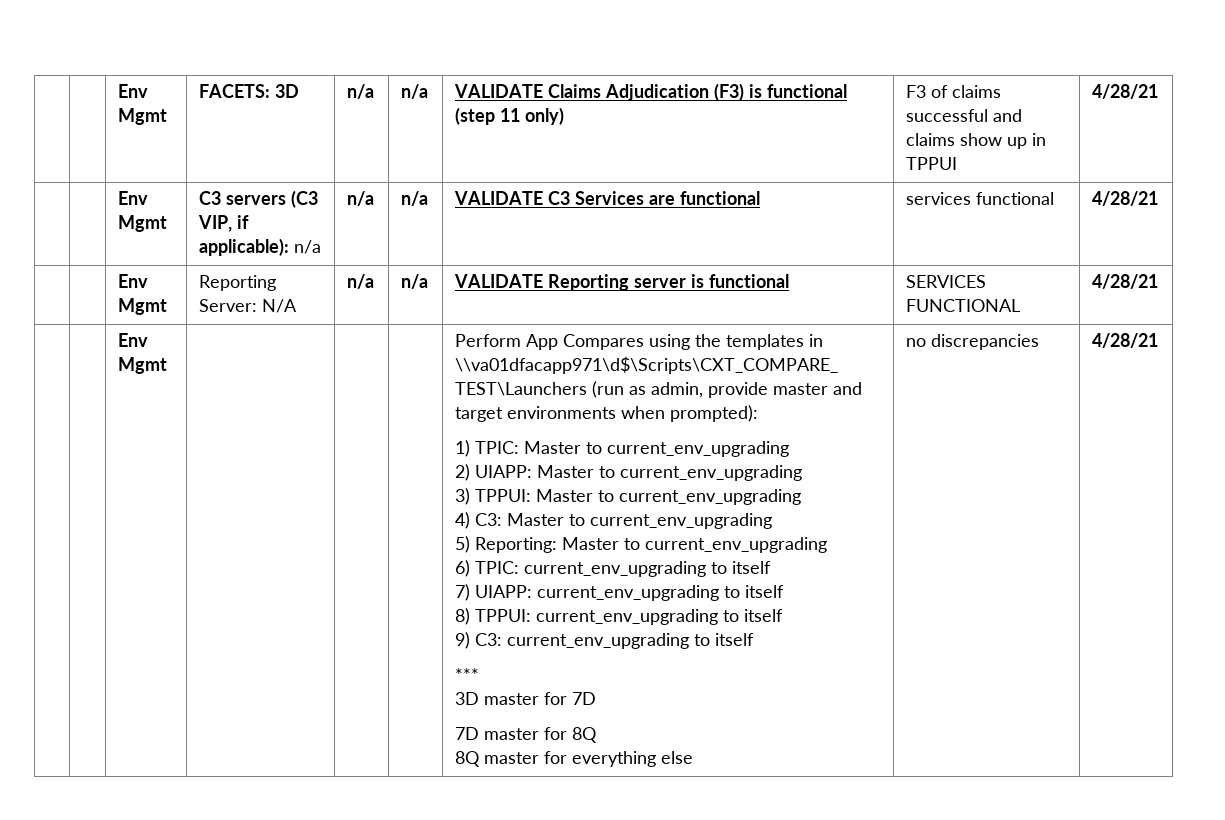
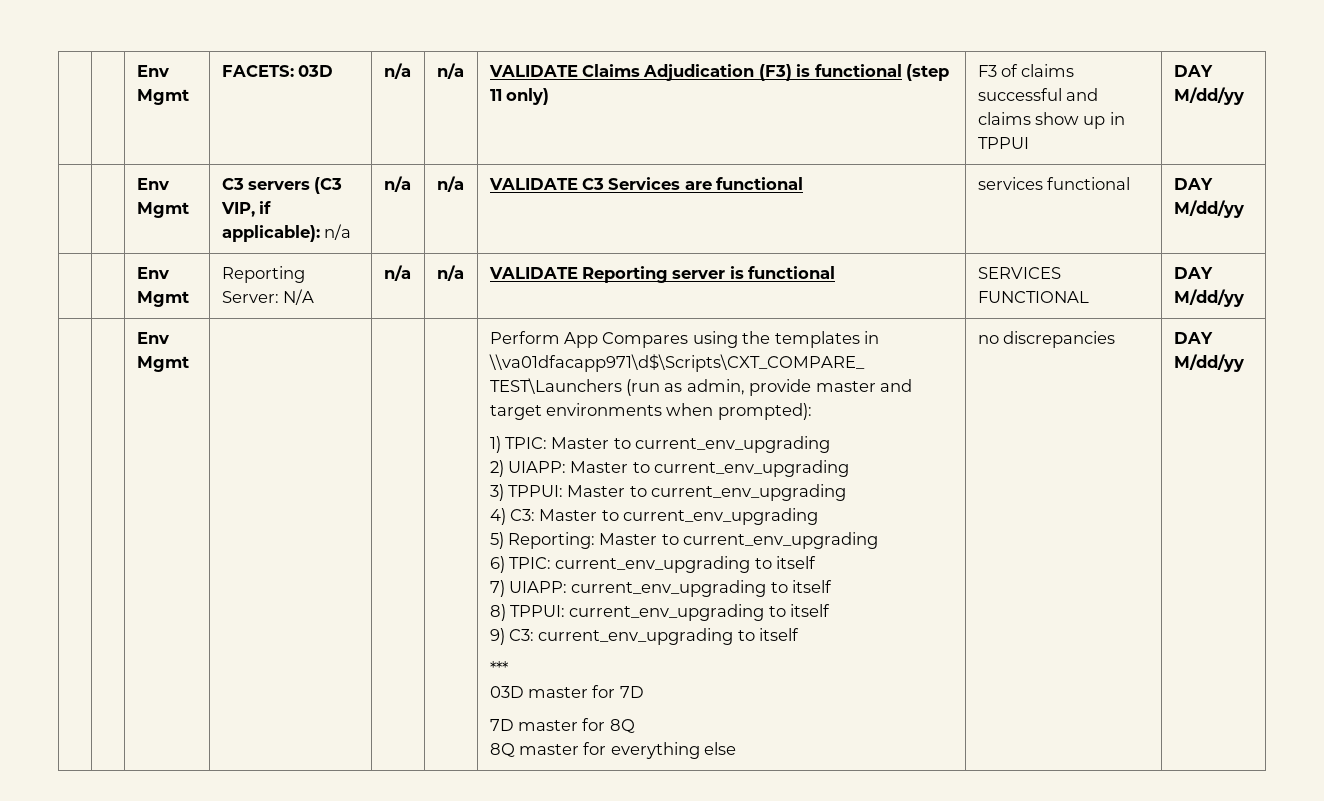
- | | Env Mgmt | FACETS: 3D | n/a | n/a | VALIDATE Claims Adjudication (F3) is functional (step 11 only) | F3 of claims successful and claims show up in TPPUI | 4/28/21
+ | | Env Mgmt | FACETS: 03D | n/a | n/a | VALIDATE Claims Adjudication (F3) is functional (step 11 only) | F3 of claims successful and claims show up in TPPUI | DAY M/dd/yy
- | | Env Mgmt | C3 servers (C3 VIP, if applicable): n/a | n/a | n/a | VALIDATE C3 Services are functional | services functional | 4/28/21
+ | | Env Mgmt | C3 servers (C3 VIP, if applicable): n/a | n/a | n/a | VALIDATE C3 Services are functional | services functional | DAY M/dd/yy
- | | Env Mgmt | Reporting Server: N/A | n/a | n/a | VALIDATE Reporting server is functional | SERVICES FUNCTIONAL | 4/28/21
+ | | Env Mgmt | Reporting Server: N/A | n/a | n/a | VALIDATE Reporting server is functional | SERVICES FUNCTIONAL | DAY M/dd/yy
- 3D master for 7D
+ 03D master for 7D
- no discrepancies | 4/28/21
+ no discrepancies | DAY M/dd/yy

